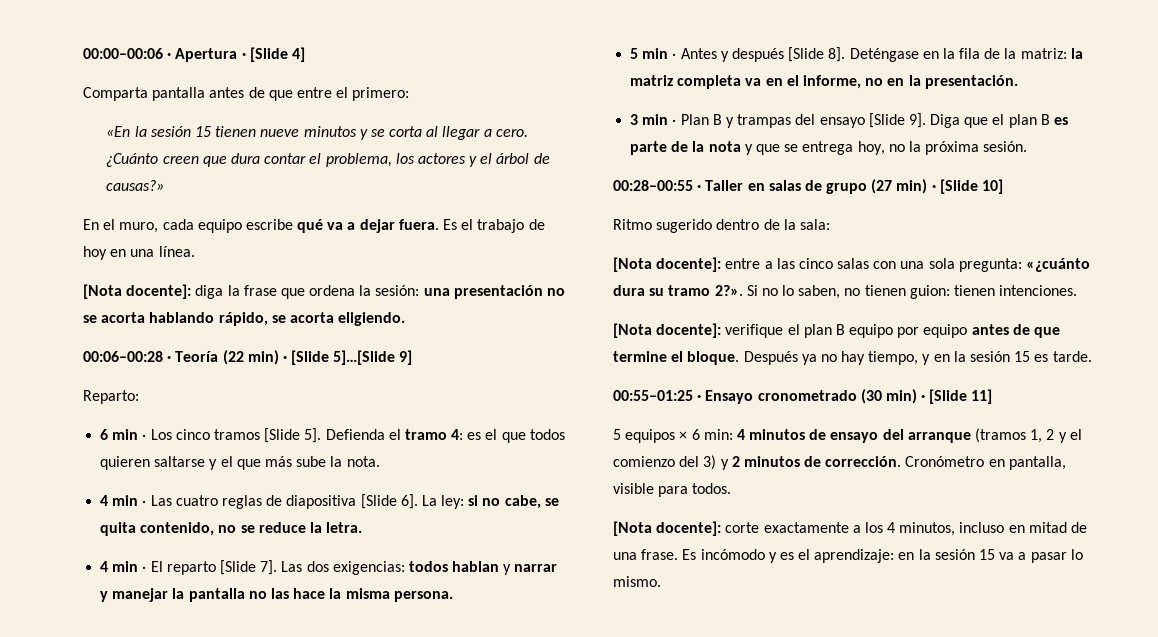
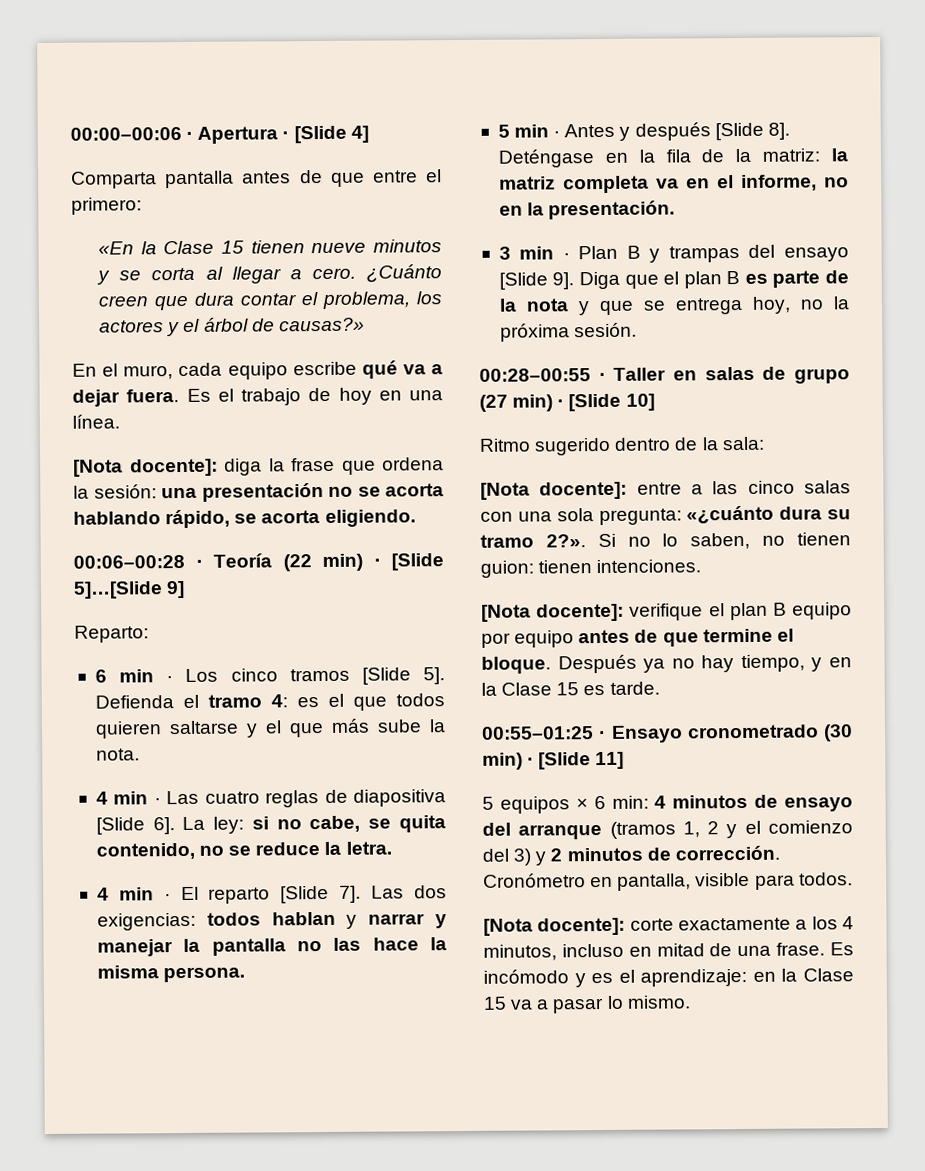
- «En la sesión 15 tienen nueve minutos y se corta al llegar a cero.
+ «En la Clase 15 tienen nueve minutos y se corta al llegar a cero.
- Después ya no hay tiempo, y en la sesión 15 es tarde.
+ Después ya no hay tiempo, y en la Clase 15 es tarde.
- Es incómodo y es el aprendizaje: en la sesión 15 va a pasar lo mismo.
+ Es incómodo y es el aprendizaje: en la Clase 15 va a pasar lo mismo.

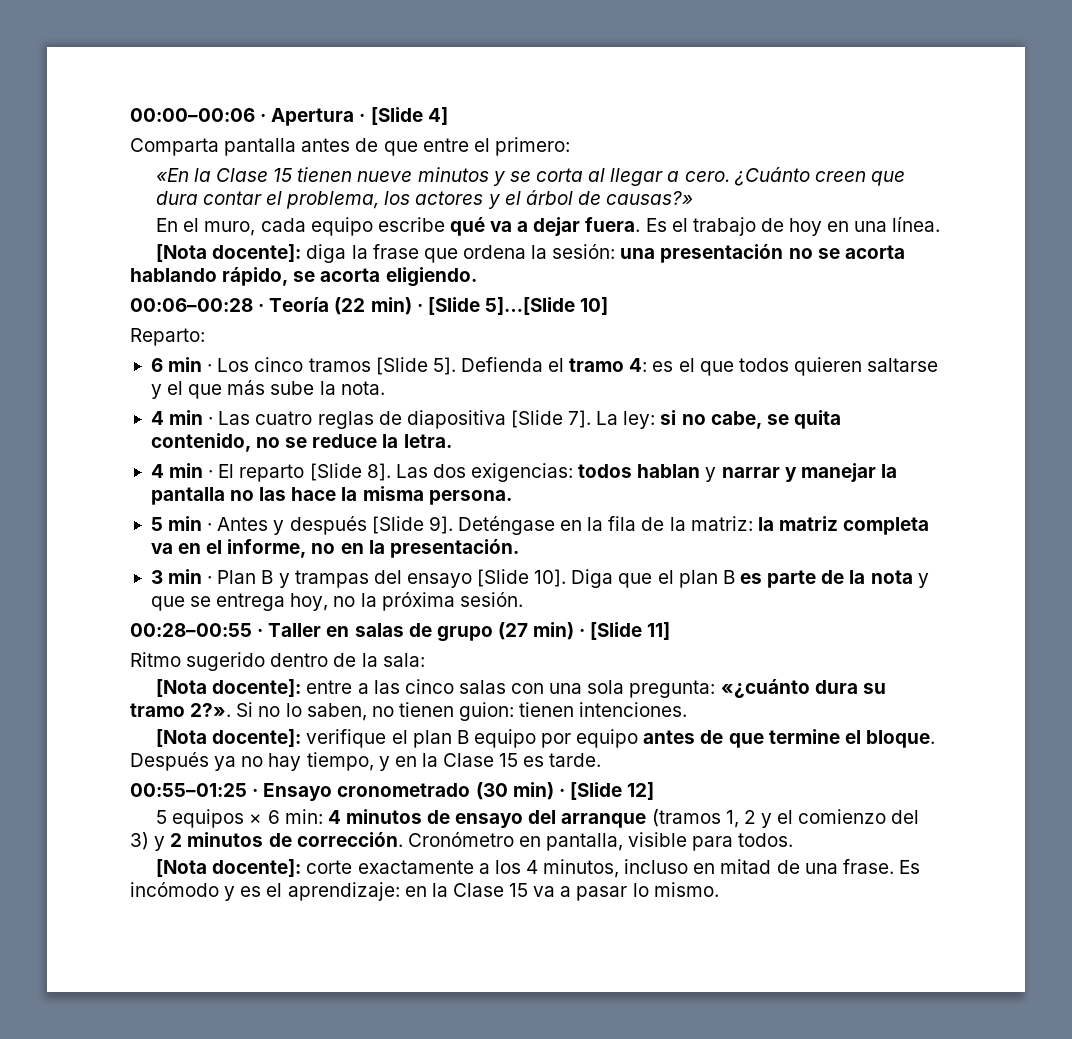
- 00:06–00:28 · Teoría (22 min) · [Slide 5]…[Slide 9]
+ 00:06–00:28 · Teoría (22 min) · [Slide 5]…[Slide 10]
- 4 min · Las cuatro reglas de diapositiva [Slide 6].
+ 4 min · Las cuatro reglas de diapositiva [Slide 7].
- 4 min · El reparto [Slide 7].
+ 4 min · El reparto [Slide 8].
- 5 min · Antes y después [Slide 8].
+ 5 min · Antes y después [Slide 9].
- 3 min · Plan B y trampas del ensayo [Slide 9].
+ 3 min · Plan B y trampas del ensayo [Slide 10].
- 00:28–00:55 · Taller en salas de grupo (27 min) · [Slide 10]
+ 00:28–00:55 · Taller en salas de grupo (27 min) · [Slide 11]
- 00:55–01:25 · Ensayo cronometrado (30 min) · [Slide 11]
+ 00:55–01:25 · Ensayo cronometrado (30 min) · [Slide 12]

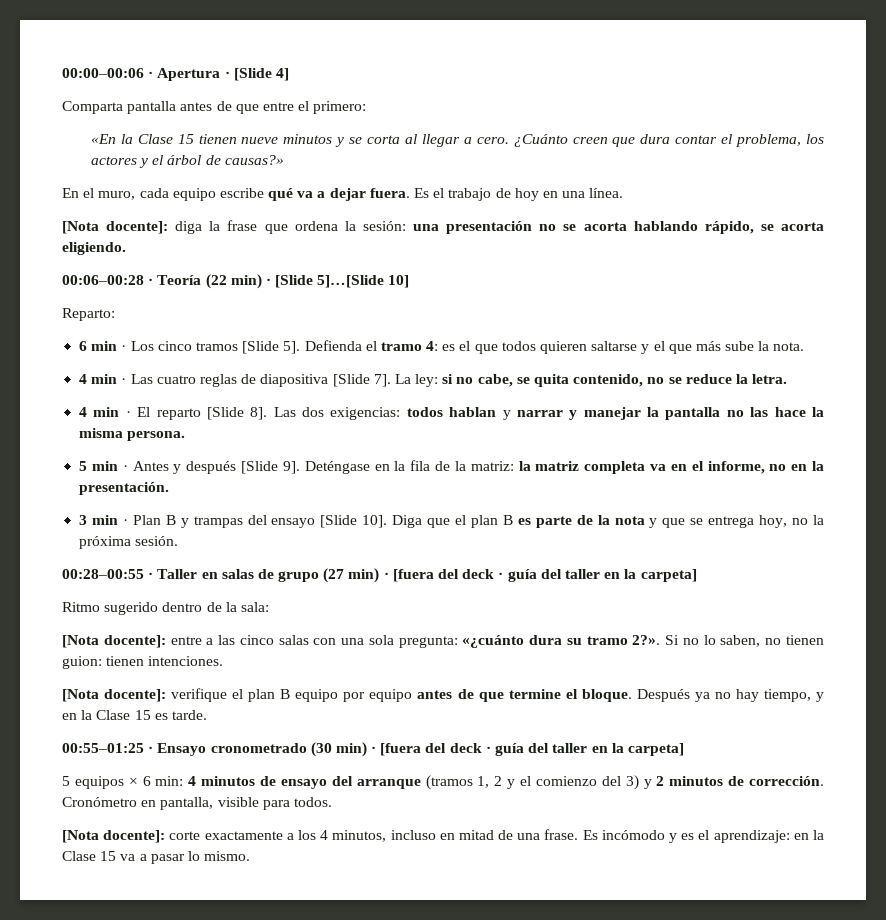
- 00:28–00:55 · Taller en salas de grupo (27 min) · [Slide 11]
+ 00:28–00:55 · Taller en salas de grupo (27 min) · [fuera del deck · guía del taller en la carpeta]
- 00:55–01:25 · Ensayo cronometrado (30 min) · [Slide 12]
+ 00:55–01:25 · Ensayo cronometrado (30 min) · [fuera del deck · guía del taller en la carpeta]

